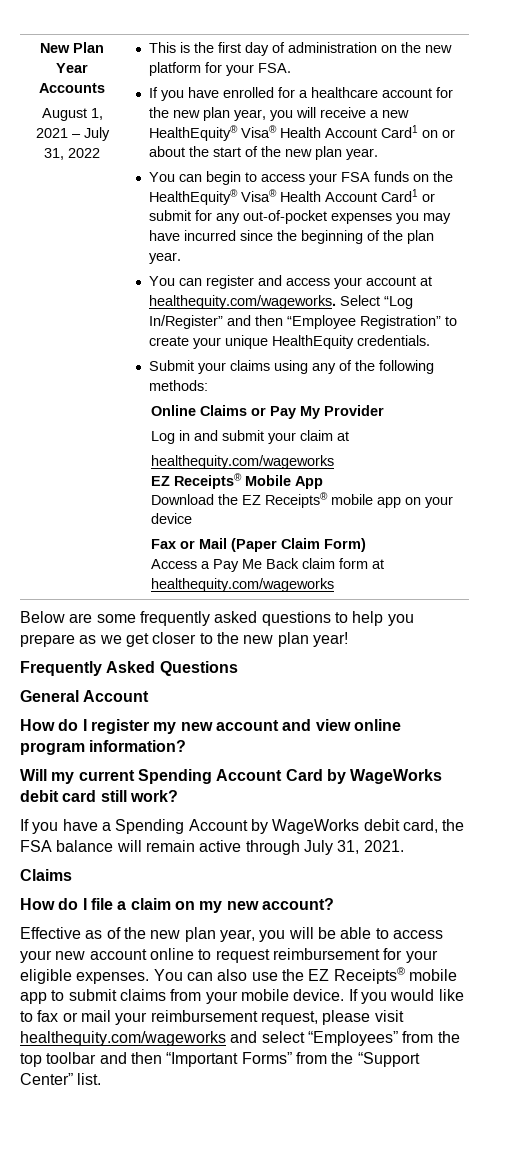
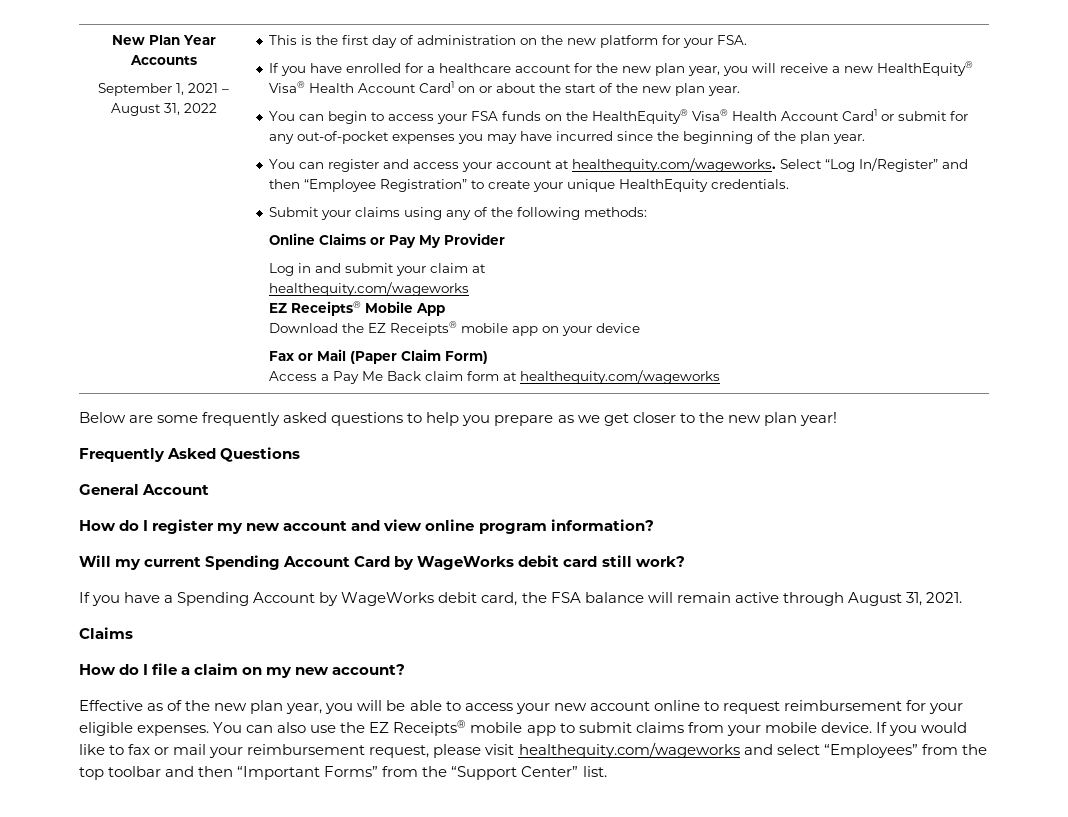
- August 1, 2021 – July 31, 2022
+ September 1, 2021 – August 31, 2022
- If you have a Spending Account by WageWorks debit card, the FSA balance will remain active through July 31, 2021.
+ If you have a Spending Account by WageWorks debit card, the FSA balance will remain active through August 31, 2021.

